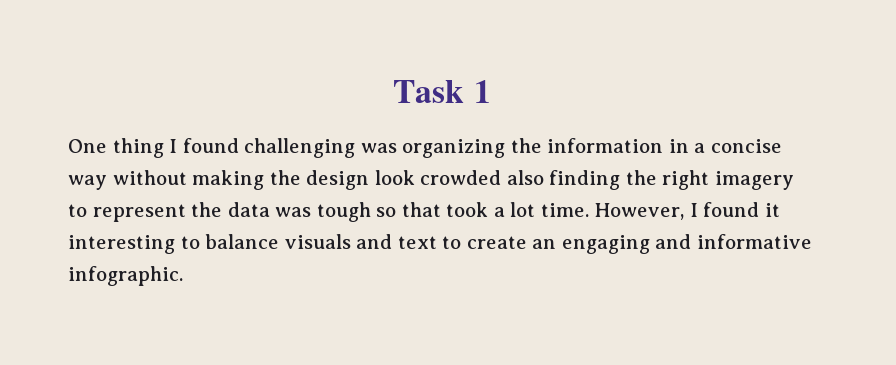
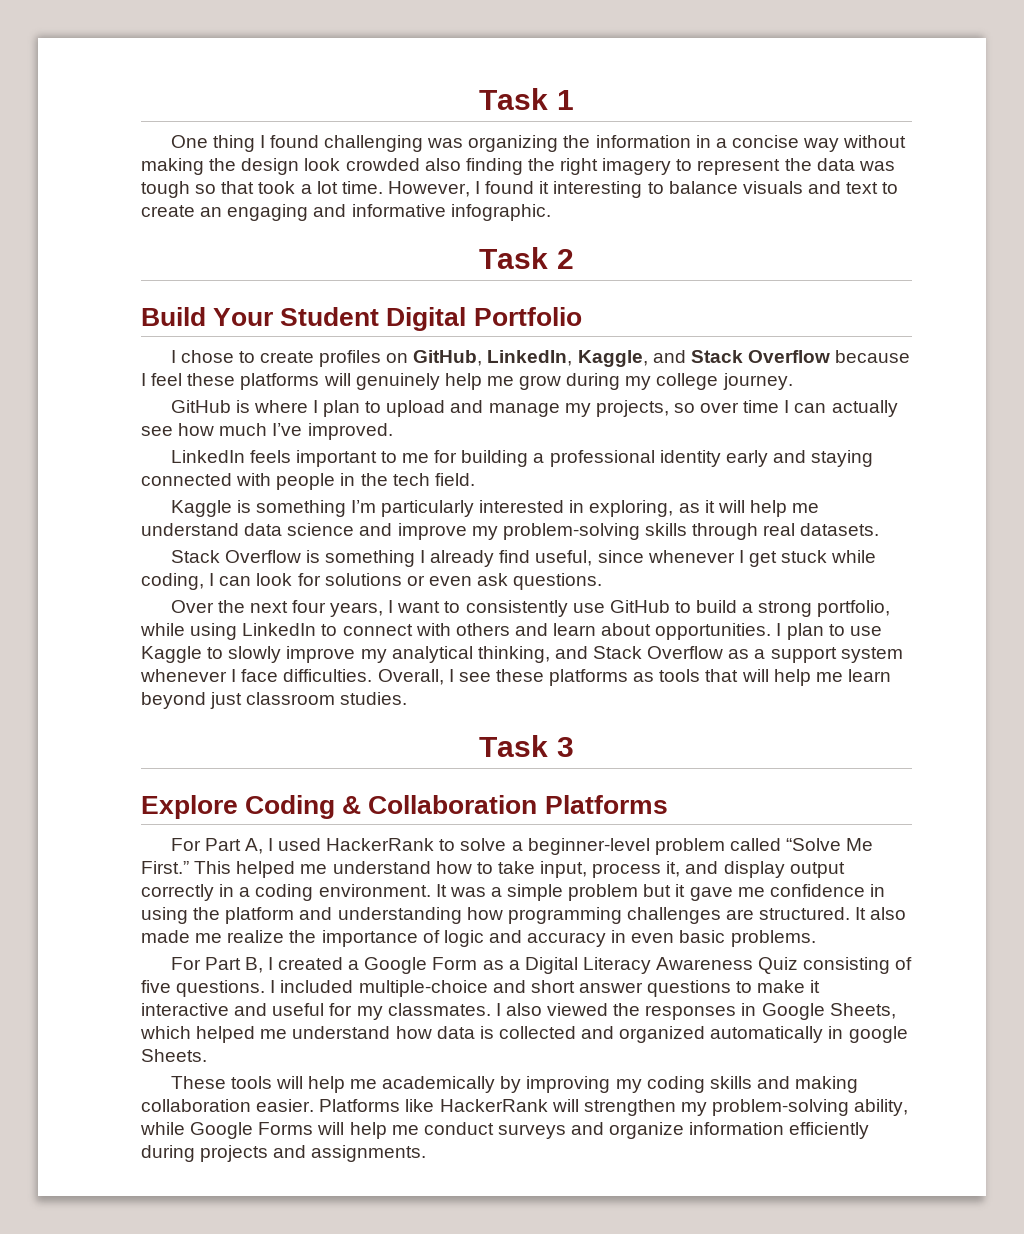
+ Task 2
+ Build Your Student Digital Portfolio
+ I chose to create profiles on GitHub, LinkedIn, Kaggle, and Stack Overflow because I feel these platforms will genuinely help me grow during my college journey.
+ GitHub is where I plan to upload and manage my projects, so over time I can actually see how much I’ve improved.
+ LinkedIn feels important to me for building a professional identity early and staying connected with people in the tech field.
+ Kaggle is something I’m particularly interested in exploring, as it will help me understand data science and improve my problem-solving skills through real datasets.
+ Stack Overflow is something I already find useful, since whenever I get stuck while coding, I can look for solutions or even ask questions.
+ Over the next four years, I want to consistently use GitHub to build a strong portfolio, while using LinkedIn to connect with others and learn about opportunities. I plan to use Kaggle to slowly improve my analytical thinking, and Stack Overflow as a support system whenever I face difficulties. Overall, I see these platforms as tools that will help me learn beyond just classroom studies.
+ Task 3
+ Explore Coding & Collaboration Platforms
+ For Part A, I used HackerRank to solve a beginner-level problem called “Solve Me First.” This helped me understand how to take input, process it, and display output correctly in a coding environment. It was a simple problem but it gave me confidence in using the platform and understanding how programming challenges are structured. It also made me realize the importance of logic and accuracy in even basic problems.
+ For Part B, I created a Google Form as a Digital Literacy Awareness Quiz consisting of five questions. I included multiple-choice and short answer questions to make it interactive and useful for my classmates. I also viewed the responses in Google Sheets, which helped me understand how data is collected and organized automatically in google Sheets.
+ These tools will help me academically by improving my coding skills and making collaboration easier. Platforms like HackerRank will strengthen my problem-solving ability, while Google Forms will help me conduct surveys and organize information efficiently during projects and assignments.

